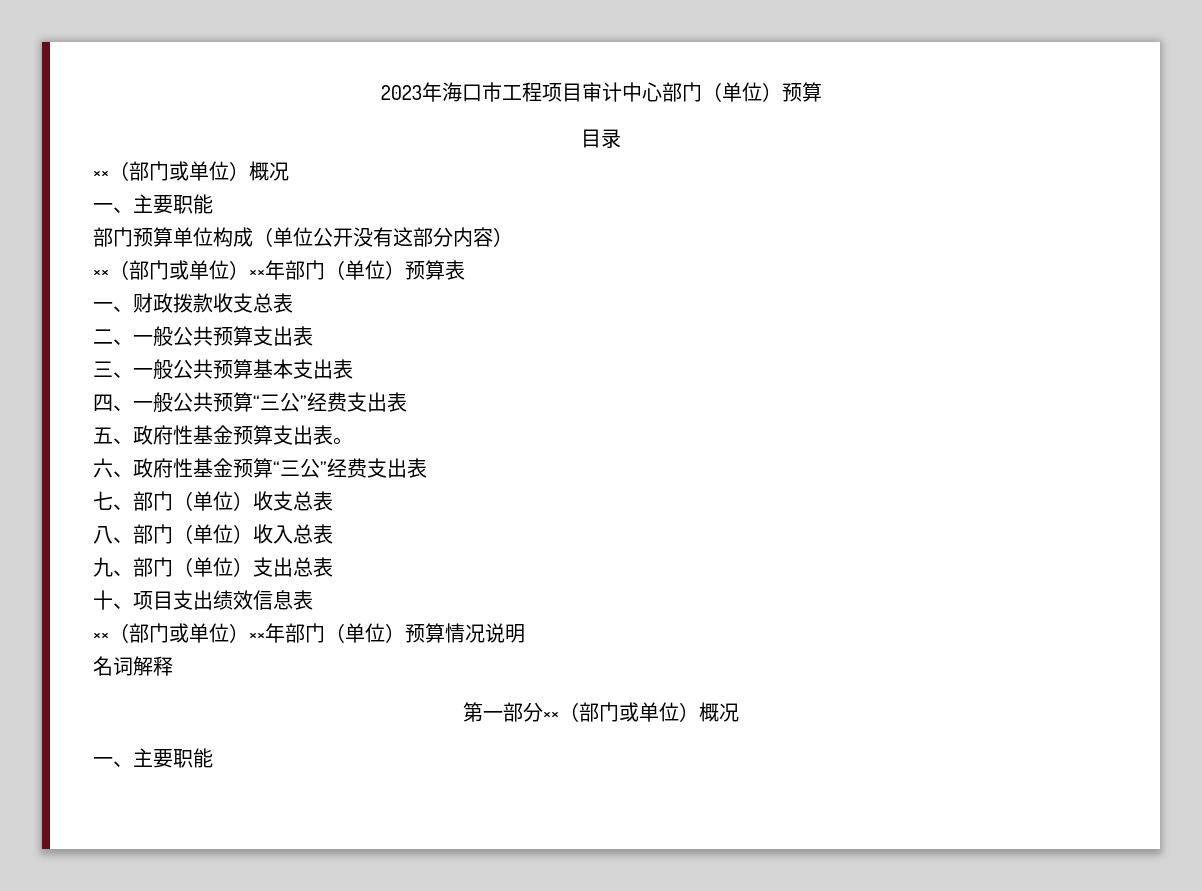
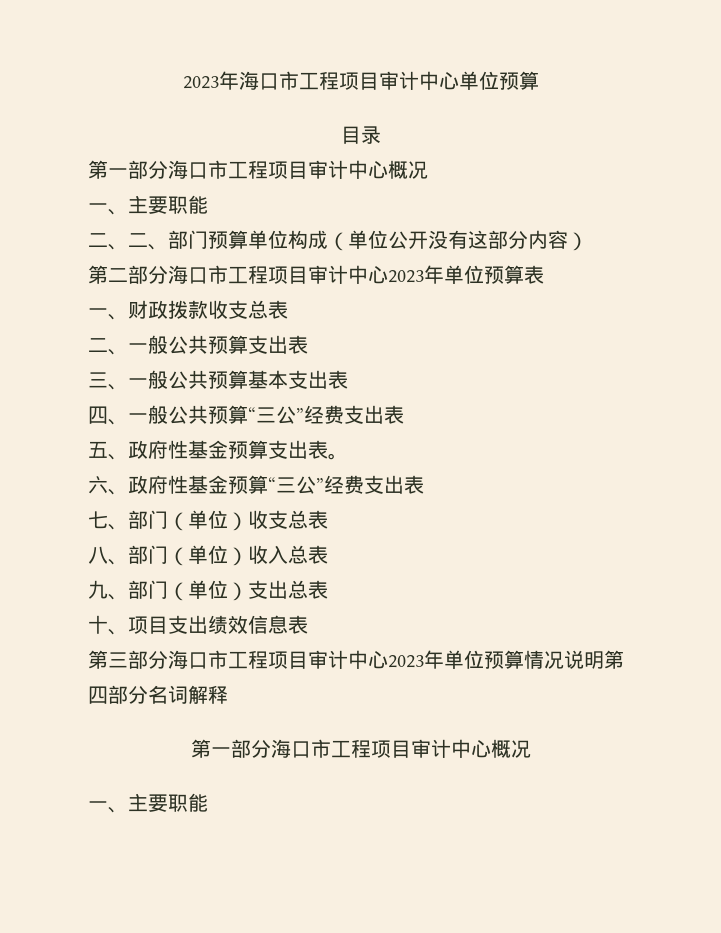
- 2023年海口市工程项目审计中心部门（单位）预算
+ 2023年海口市工程项目审计中心单位预算
  目录
- ××（部门或单位）概况
+ 第一部分海口市工程项目审计中心概况
- 部门预算单位构成（单位公开没有这部分内容）
+ 二、二、部门预算单位构成（单位公开没有这部分内容）
- ××（部门或单位）××年部门（单位）预算表
+ 第二部分海口市工程项目审计中心2023年单位预算表
- ××（部门或单位）××年部门（单位）预算情况说明
- 名词解释
- 第一部分××（部门或单位）概况
+ 第三部分海口市工程项目审计中心2023年单位预算情况说明第四部分名词解释
+ 第一部分海口市工程项目审计中心概况

